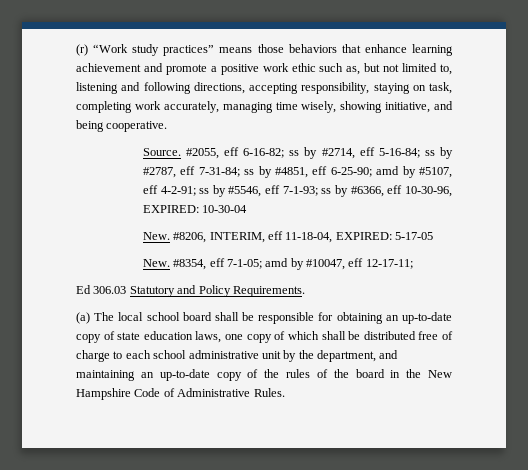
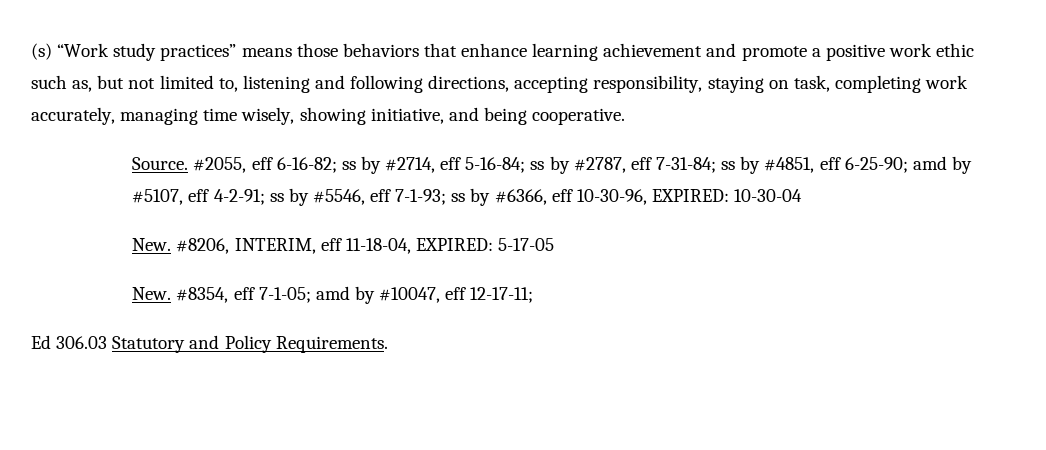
- (r) “Work study practices” means those behaviors that enhance learning achievement and promote a positive work ethic such as, but not limited to, listening and following directions, accepting responsibility, staying on task, completing work accurately, managing time wisely, showing initiative, and being cooperative.
+ (s) “Work study practices” means those behaviors that enhance learning achievement and promote a positive work ethic such as, but not limited to, listening and following directions, accepting responsibility, staying on task, completing work accurately, managing time wisely, showing initiative, and being cooperative.
- (a) The local school board shall be responsible for obtaining an up-to-date copy of state education laws, one copy of which shall be distributed free of charge to each school administrative unit by the department, and maintaining an up-to-date copy of the rules of the board in the New Hampshire Code of Administrative Rules.

